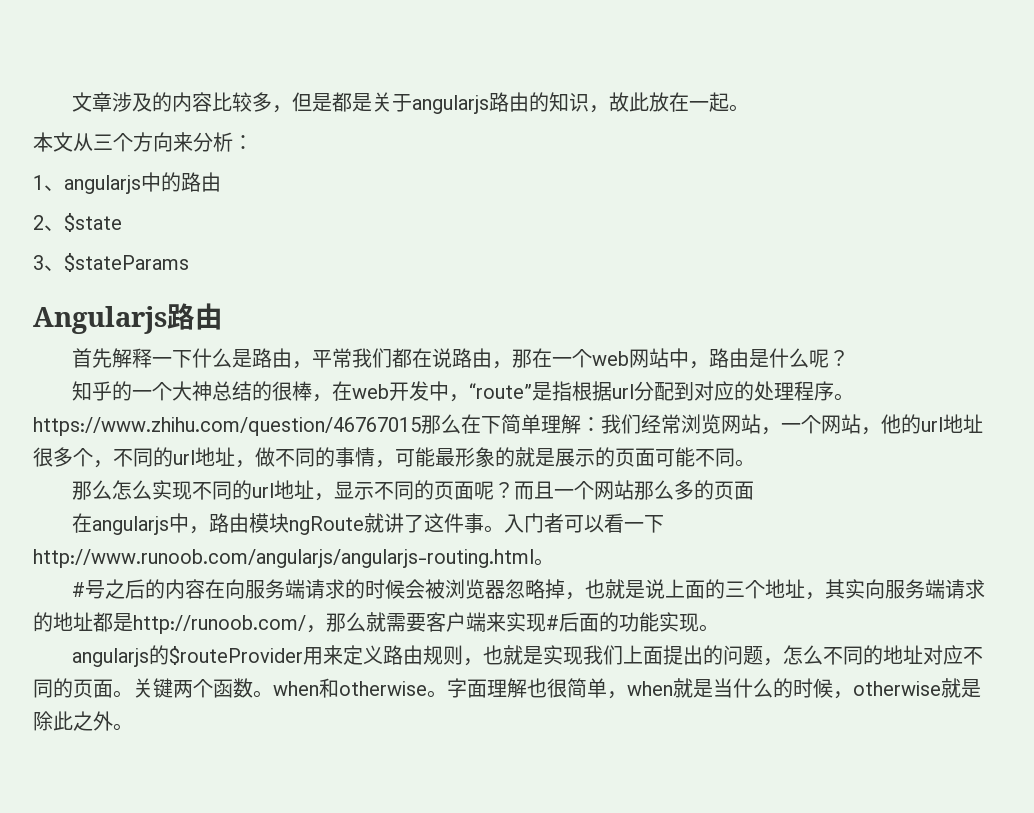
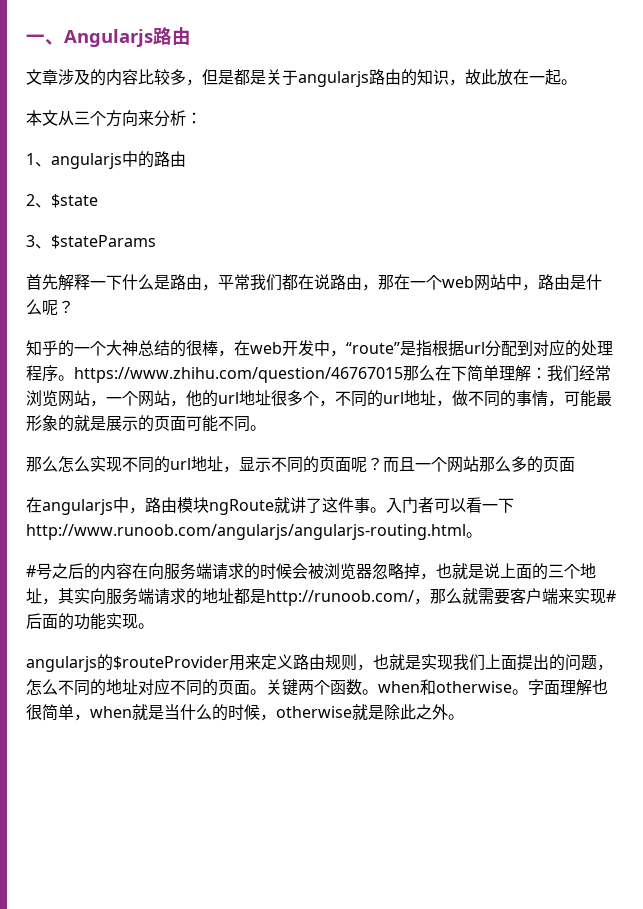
+ 一、Angularjs路由
- Angularjs路由

